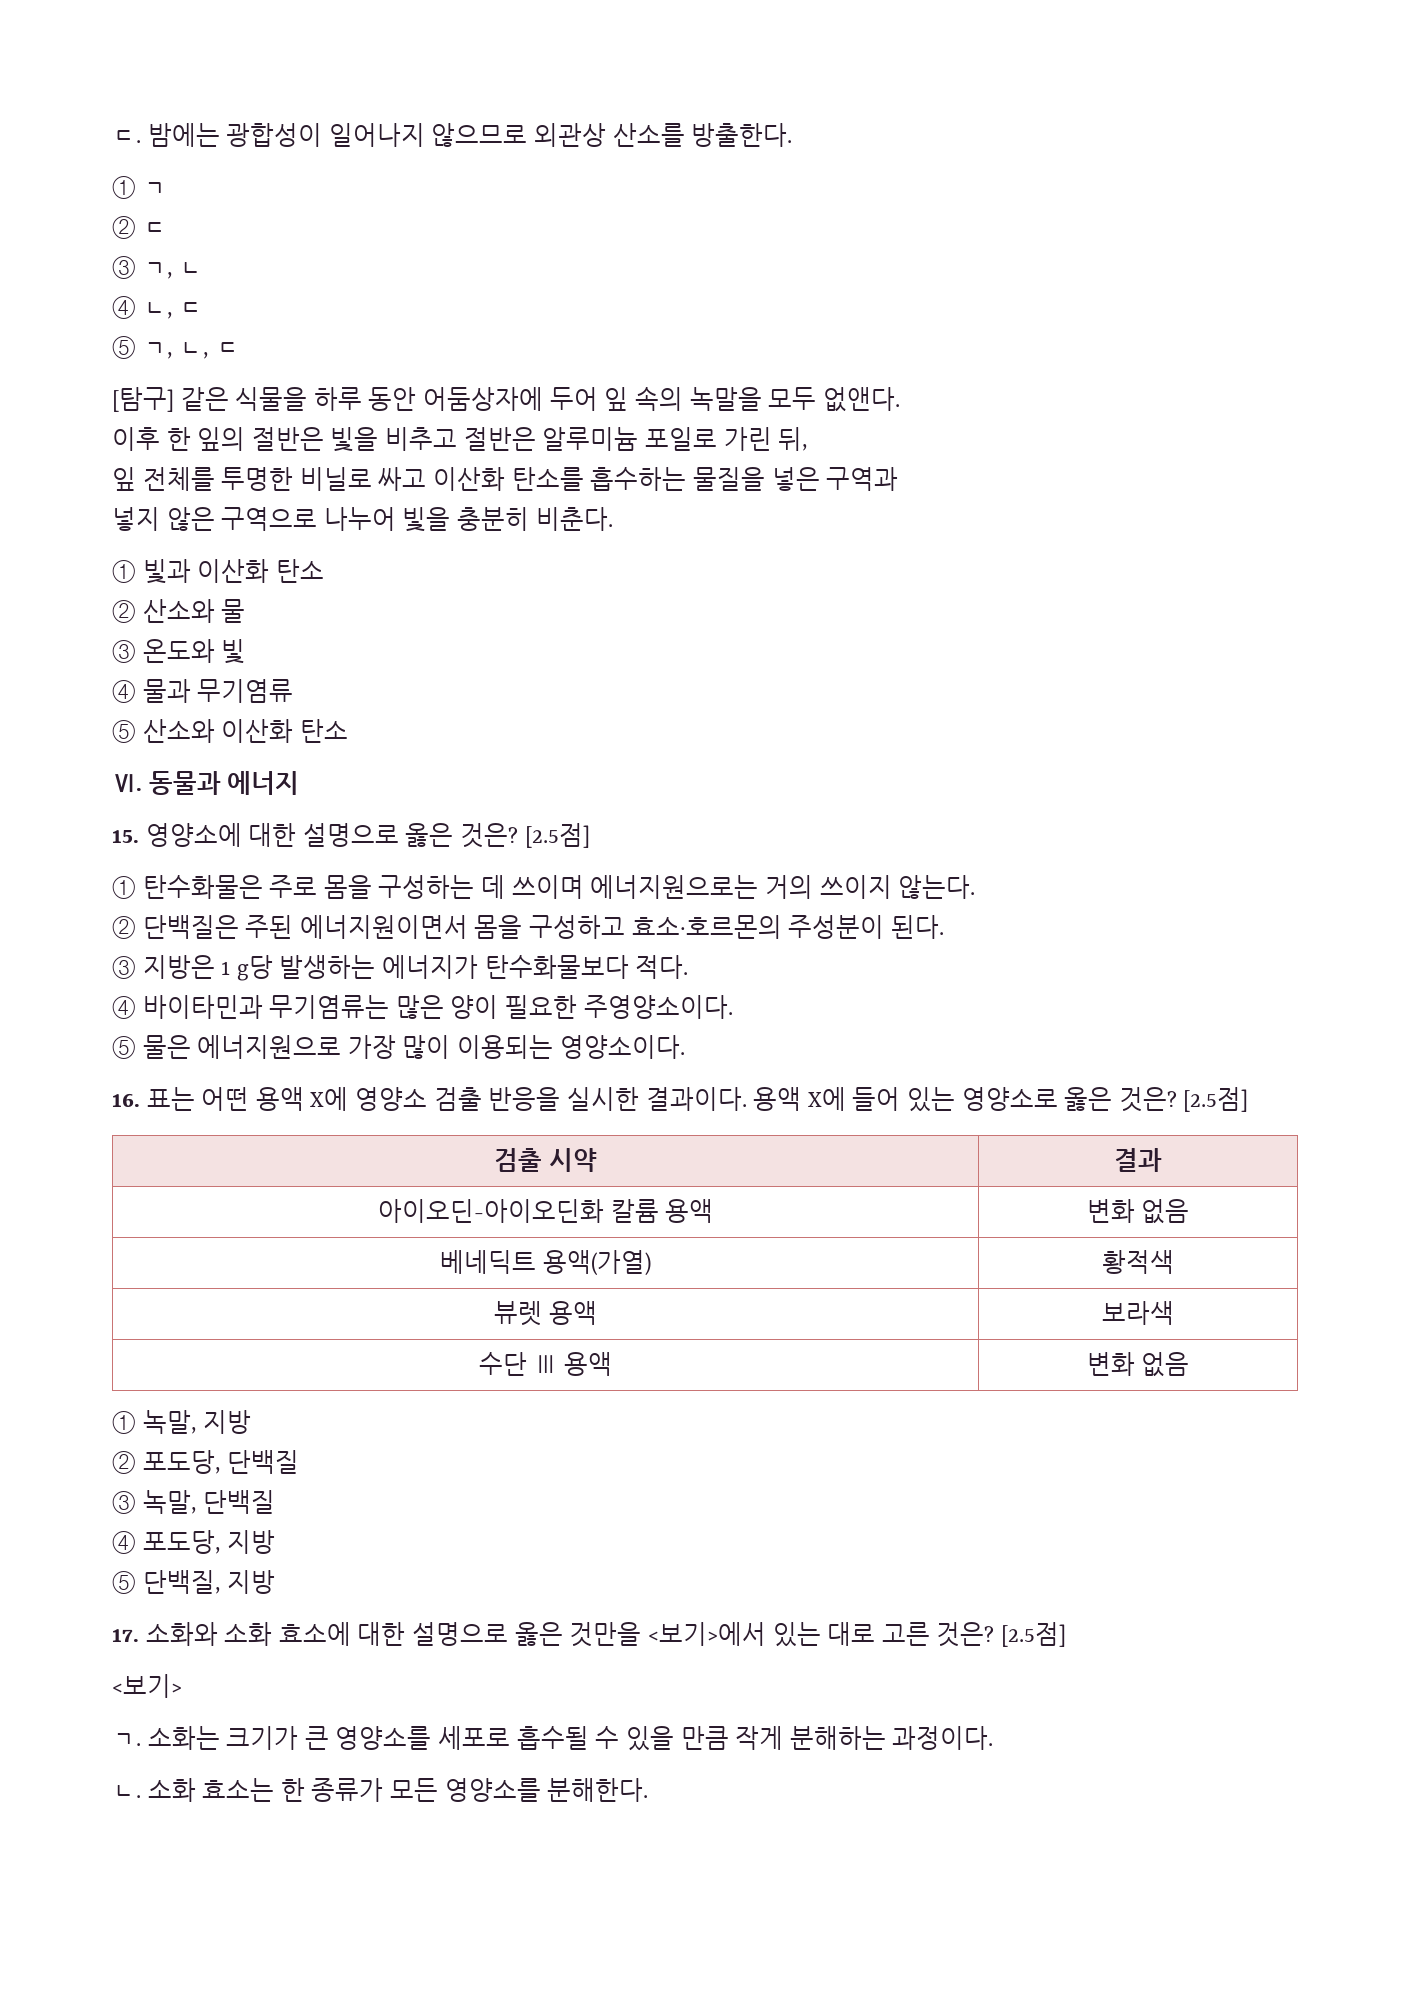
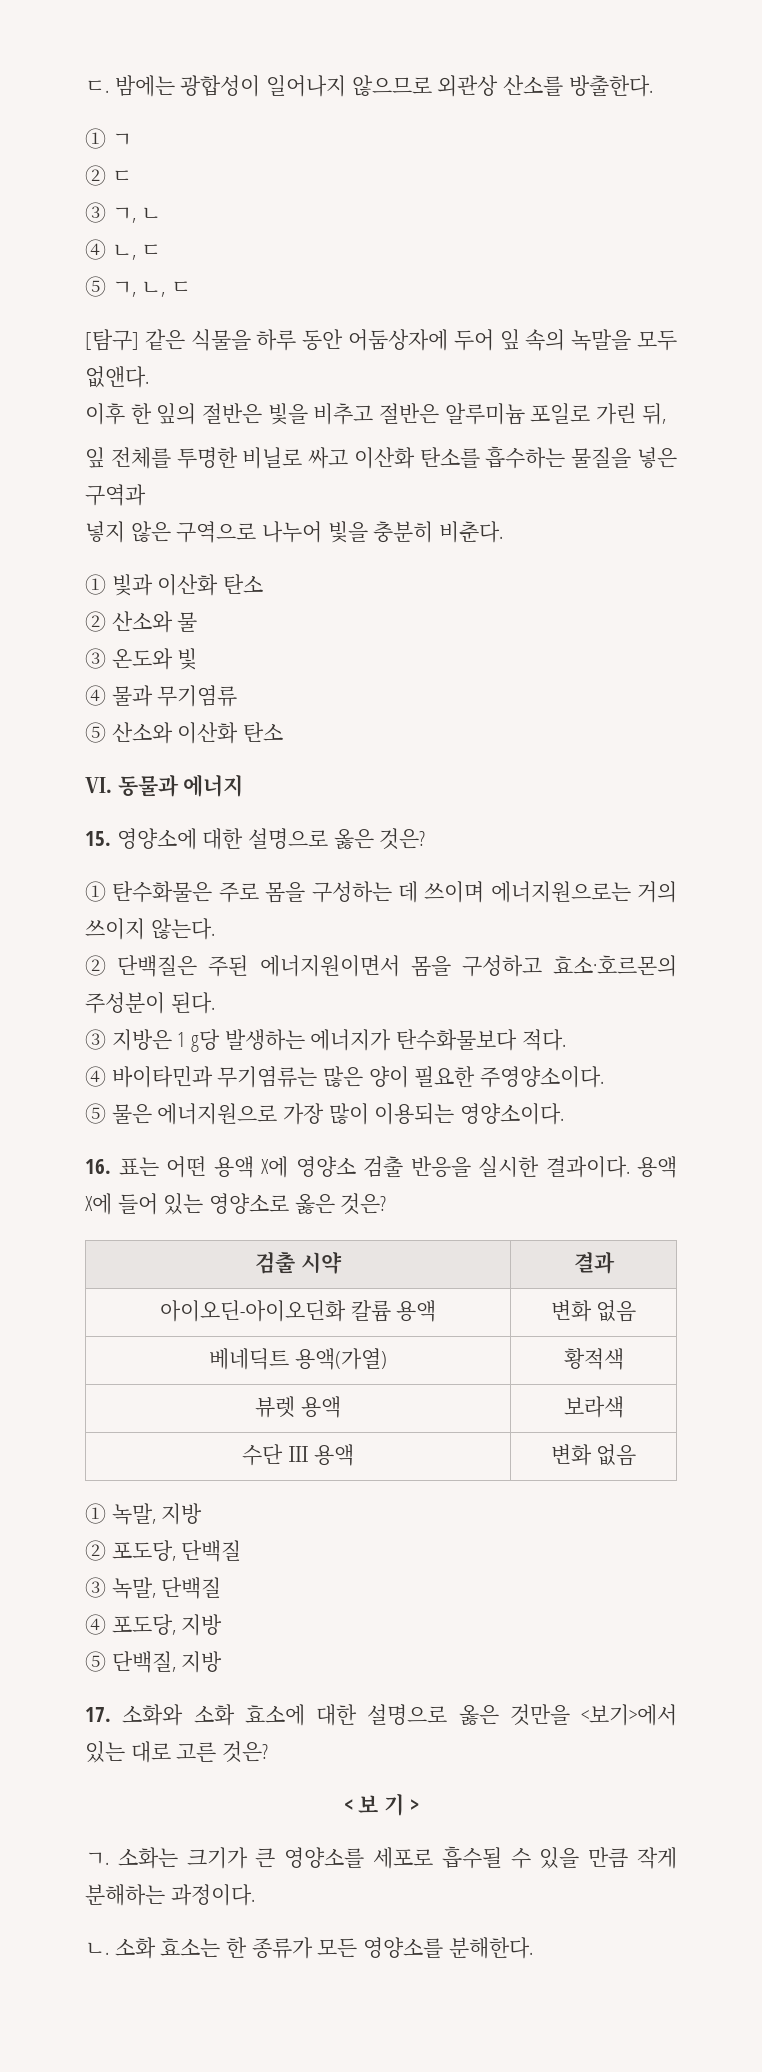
- 15. 영양소에 대한 설명으로 옳은 것은? [2.5점]
+ 15. 영양소에 대한 설명으로 옳은 것은?
- 용액 X에 들어 있는 영양소로 옳은 것은? [2.5점]
+ 용액 X에 들어 있는 영양소로 옳은 것은?
- 17. 소화와 소화 효소에 대한 설명으로 옳은 것만을 <보기>에서 있는 대로 고른 것은? [2.5점]
- <보기>
+ 17. 소화와 소화 효소에 대한 설명으로 옳은 것만을 <보기>에서 있는 대로 고른 것은?
+ < 보 기 >

